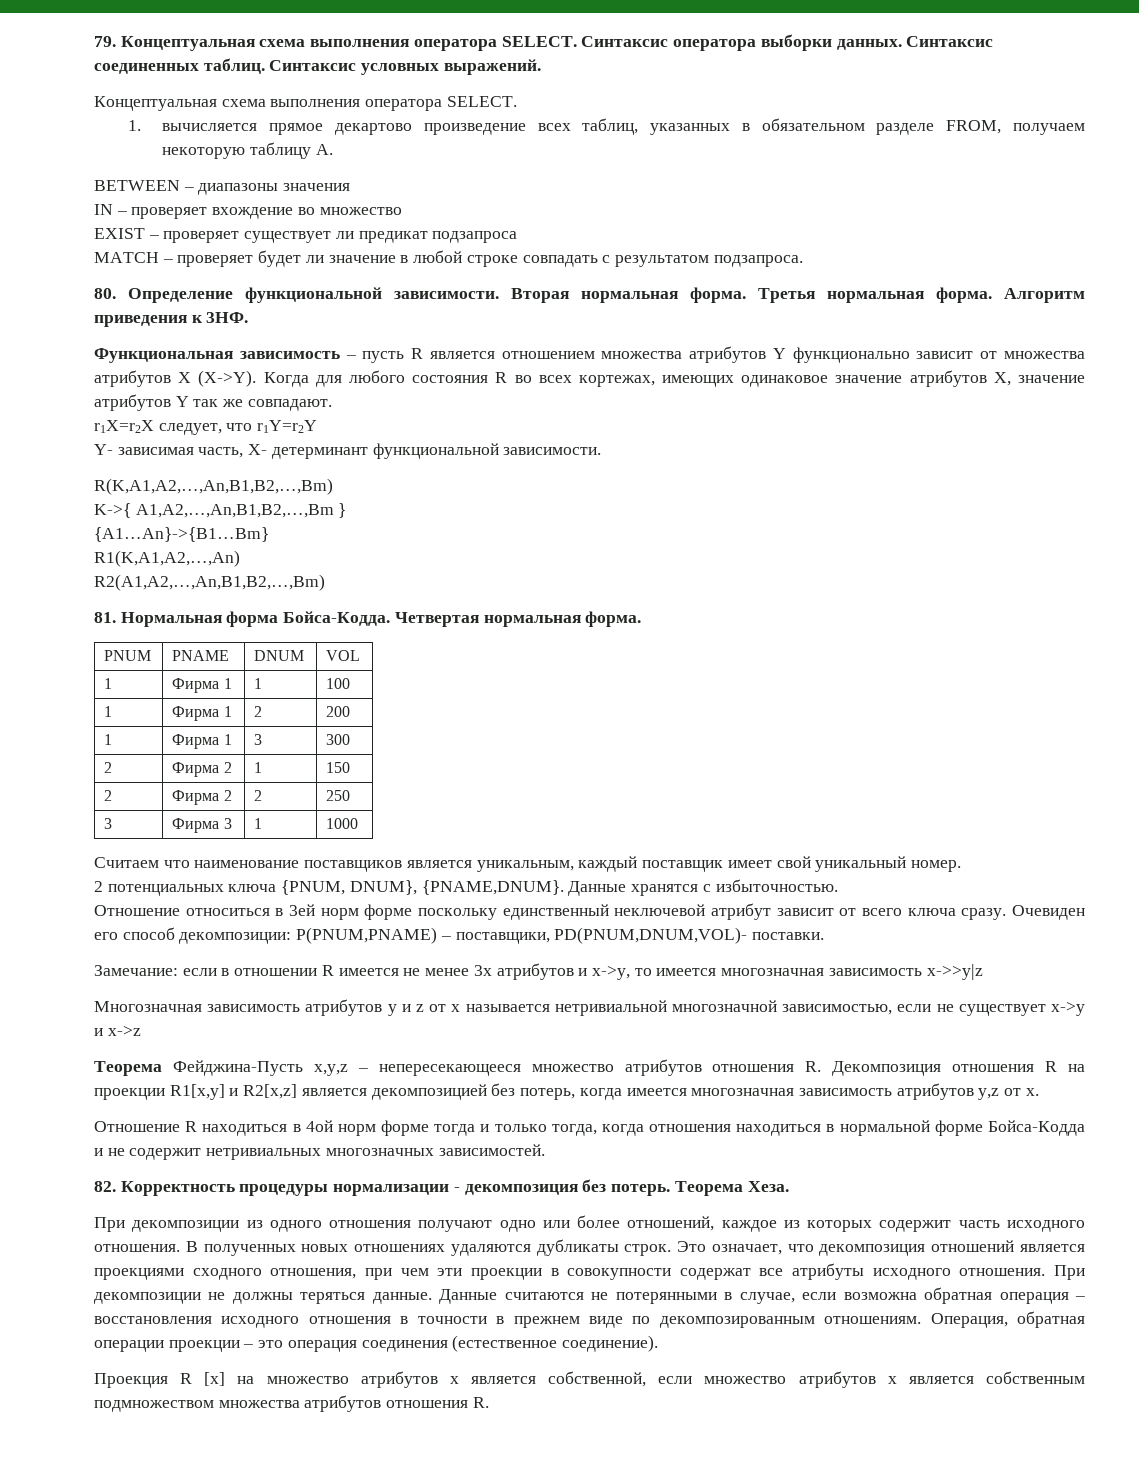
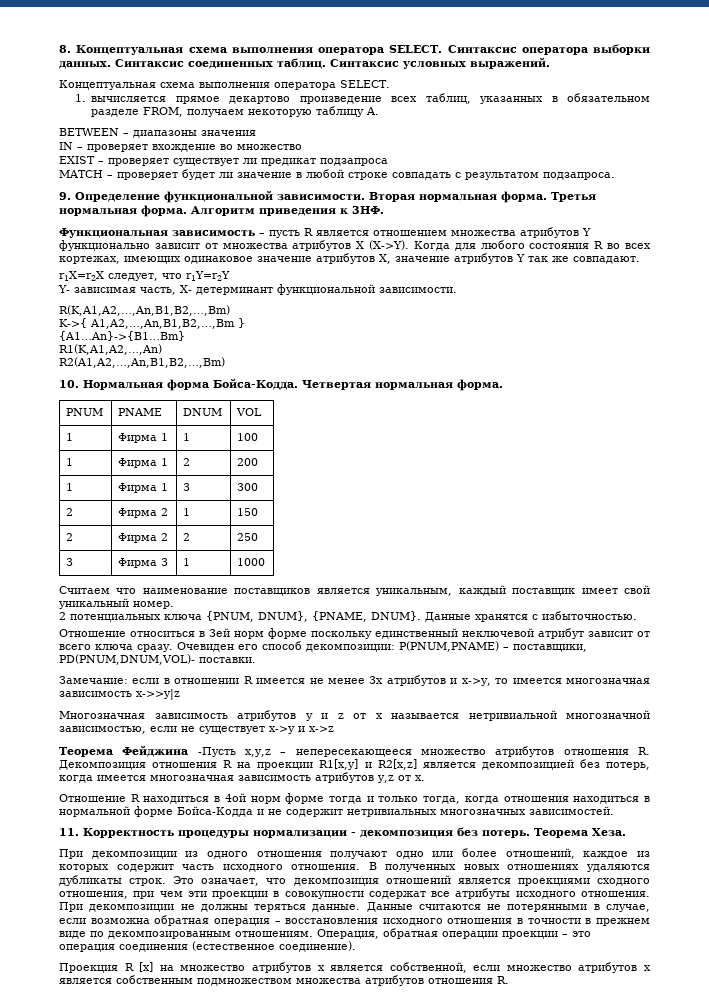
- 79. Концептуальная схема выполнения оператора SELECT.
+ 8. Концептуальная схема выполнения оператора SELECT.
- 80. Определение функциональной зависимости.
+ 9. Определение функциональной зависимости.
- 81. Нормальная форма Бойса-Кодда.
+ 10. Нормальная форма Бойса-Кодда.
- 2 потенциальных ключа {PNUM, DNUM}, {PNAME,DNUM}.
+ 2 потенциальных ключа {PNUM, DNUM}, {PNAME, DNUM}.
- Теорема Фейджина-Пусть x,y,z – непересекающееся множество атрибутов отношения R. Декомпозиция отношения R на проекции R1[x,y] и R2[x,z] является декомпозицией без потерь, когда имеется многозначная зависимость атрибутов y,z от x.
+ Теорема Фейджина -Пусть x,y,z – непересекающееся множество атрибутов отношения R. Декомпозиция отношения R на проекции R1[x,y] и R2[x,z] является декомпозицией без потерь, когда имеется многозначная зависимость атрибутов y,z от x.
- 82. Корректность процедуры нормализации - декомпозиция без потерь.
+ 11. Корректность процедуры нормализации - декомпозиция без потерь.

